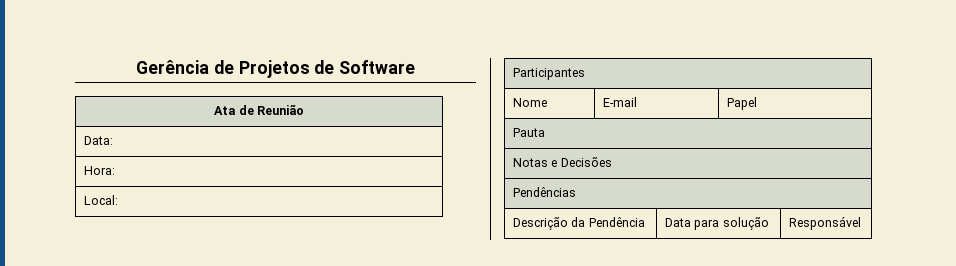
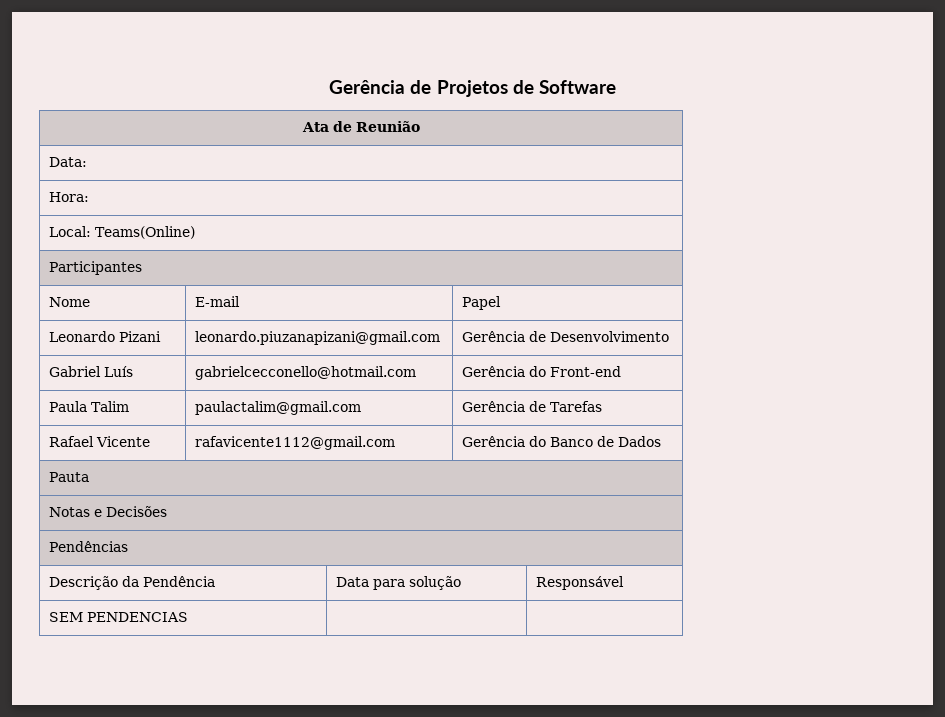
- Local:
+ Local: Teams(Online)
+ Leonardo Pizani | leonardo.piuzanapizani@gmail.com | Gerência de Desenvolvimento
+ Gabriel Luís | gabrielcecconello@hotmail.com | Gerência do Front-end
+ Paula Talim | paulactalim@gmail.com | Gerência de Tarefas
+ Rafael Vicente | rafavicente1112@gmail.com | Gerência do Banco de Dados
+ SEM PENDENCIAS | |

